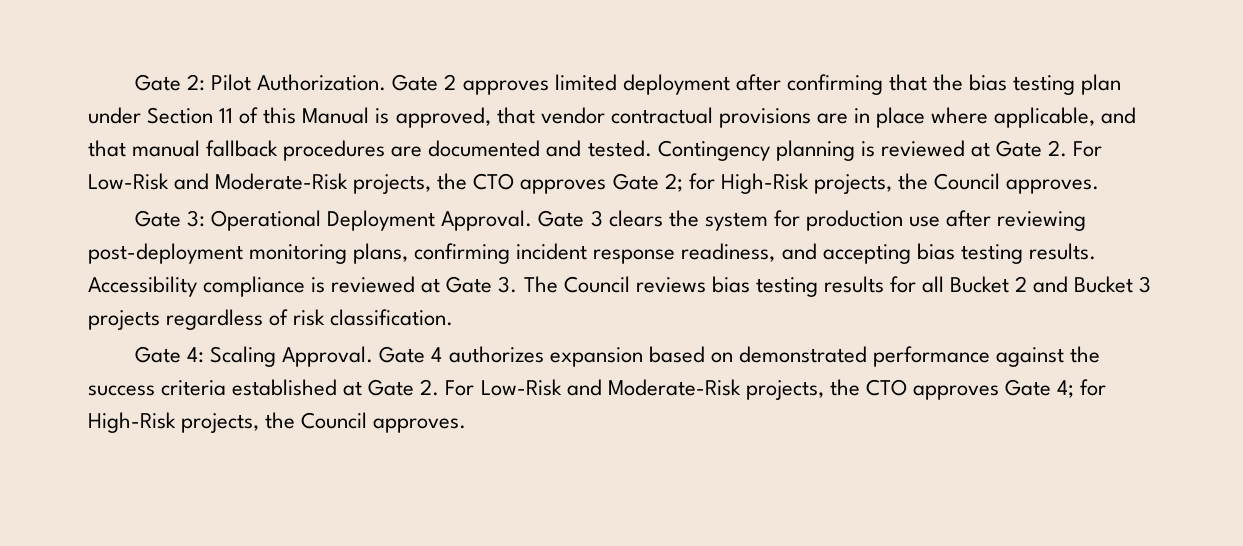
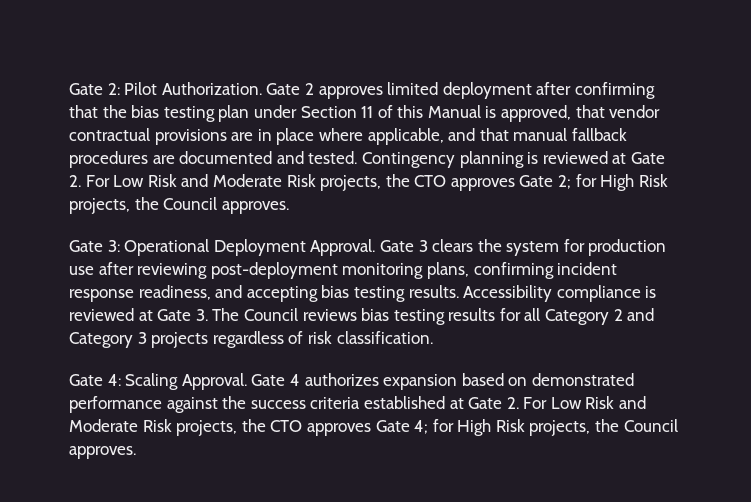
- Contingency planning is reviewed at Gate 2. For Low-Risk and Moderate-Risk projects, the CTO approves Gate 2; for High-Risk projects, the Council approves.
+ Contingency planning is reviewed at Gate 2. For Low Risk and Moderate Risk projects, the CTO approves Gate 2; for High Risk projects, the Council approves.
- Accessibility compliance is reviewed at Gate 3. The Council reviews bias testing results for all Bucket 2 and Bucket 3 projects regardless of risk classification.
+ Accessibility compliance is reviewed at Gate 3. The Council reviews bias testing results for all Category 2 and Category 3 projects regardless of risk classification.
- Gate 4 authorizes expansion based on demonstrated performance against the success criteria established at Gate 2. For Low-Risk and Moderate-Risk projects, the CTO approves Gate 4; for High-Risk projects, the Council approves.
+ Gate 4 authorizes expansion based on demonstrated performance against the success criteria established at Gate 2. For Low Risk and Moderate Risk projects, the CTO approves Gate 4; for High Risk projects, the Council approves.

